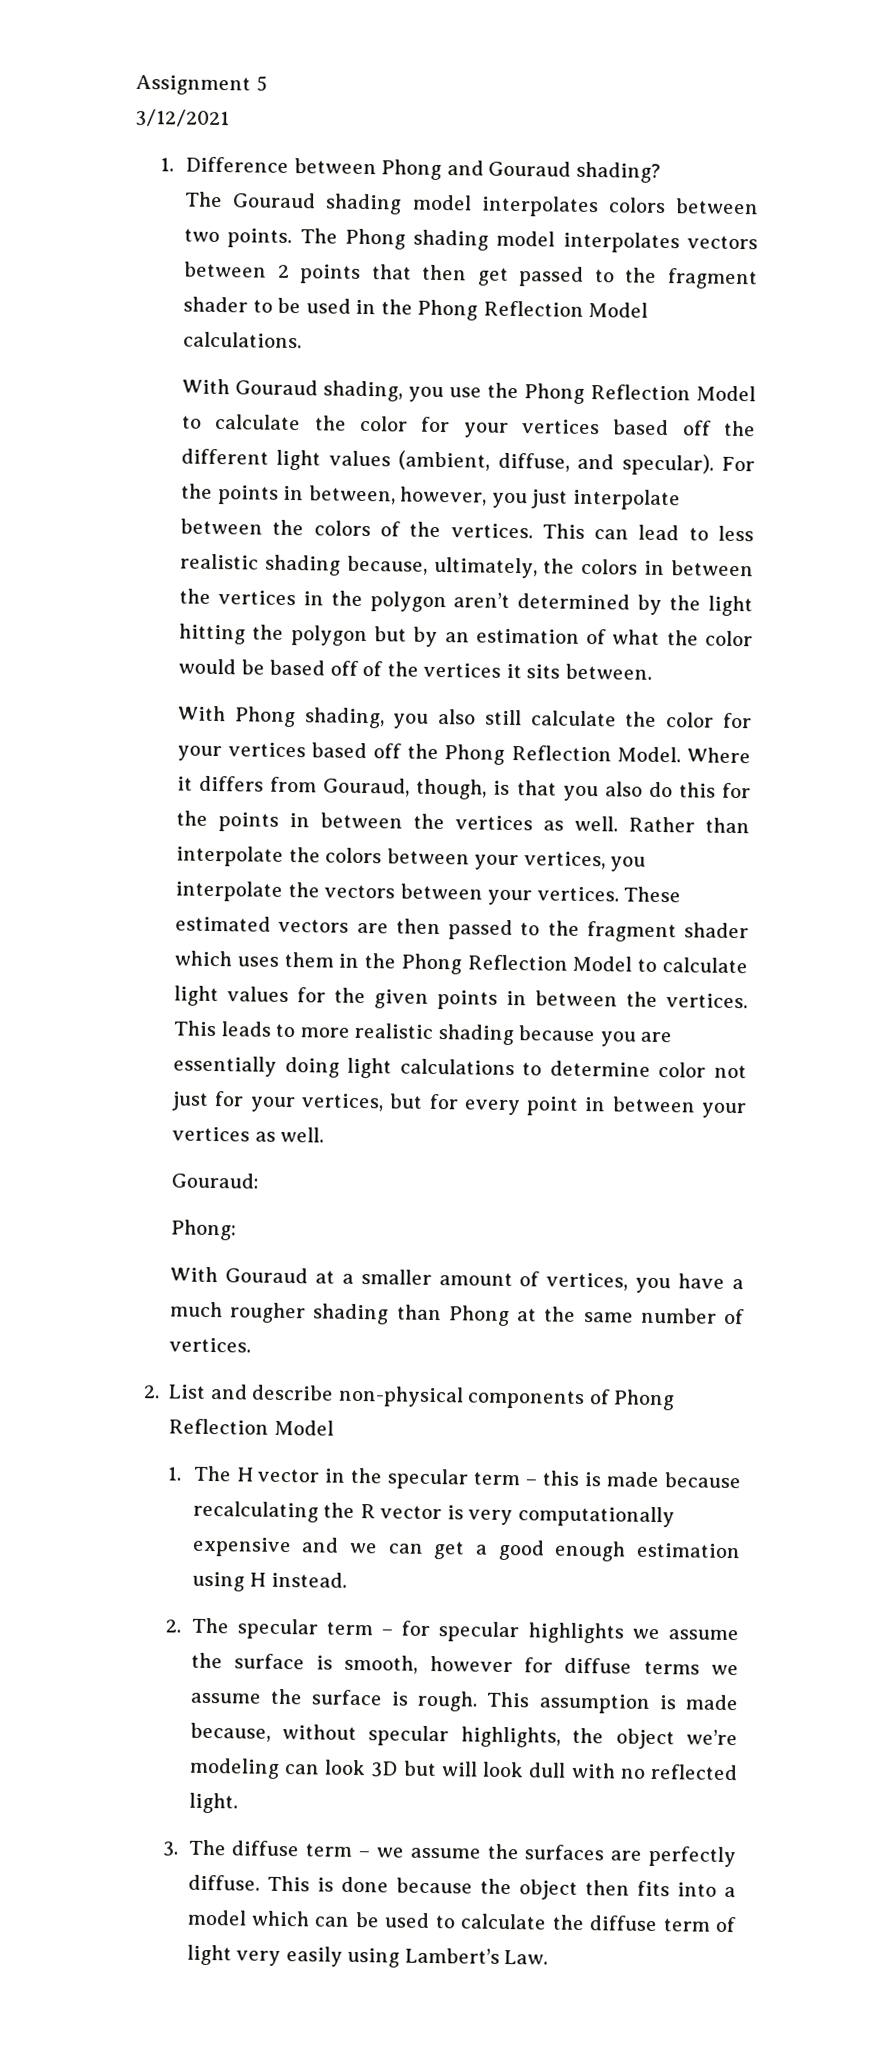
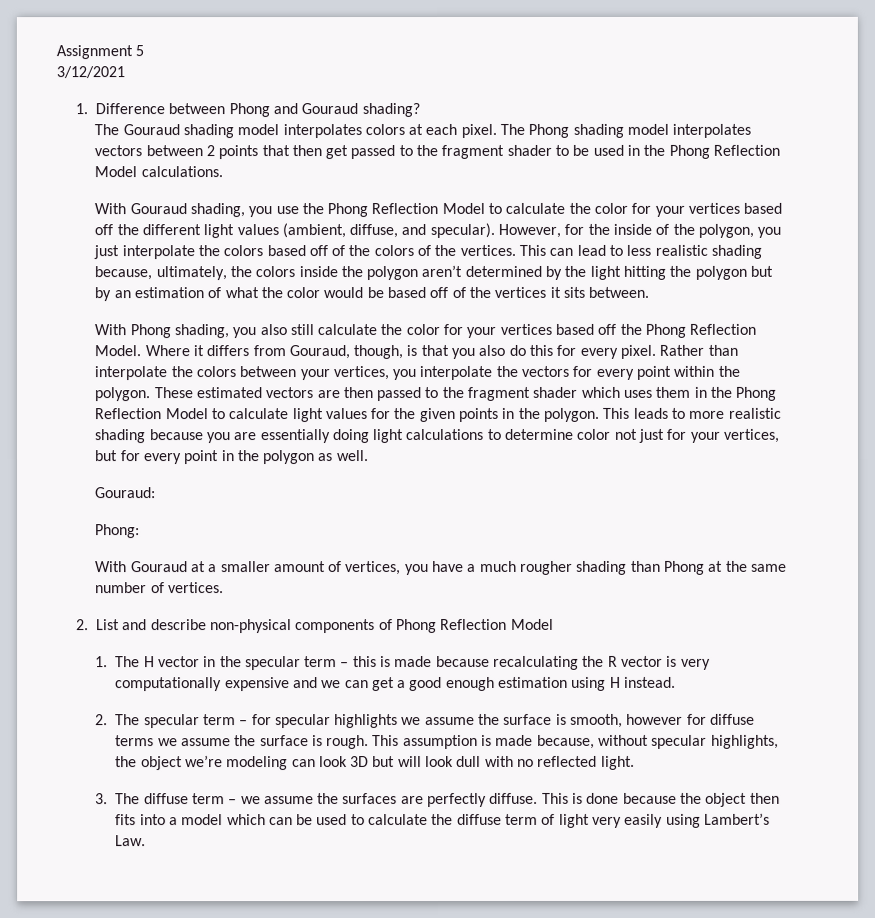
- The Gouraud shading model interpolates colors between two points.
+ The Gouraud shading model interpolates colors at each pixel.
- For the points in between, however, you just interpolate between the colors of the vertices.
+ However, for the inside of the polygon, you just interpolate the colors based off of the colors of the vertices.
- This can lead to less realistic shading because, ultimately, the colors in between the vertices in the polygon aren’t determined by the light hitting the polygon but by an estimation of what the color would be based off of the vertices it sits between.
+ This can lead to less realistic shading because, ultimately, the colors inside the polygon aren’t determined by the light hitting the polygon but by an estimation of what the color would be based off of the vertices it sits between.
- Where it differs from Gouraud, though, is that you also do this for the points in between the vertices as well.
+ Where it differs from Gouraud, though, is that you also do this for every pixel.
- Rather than interpolate the colors between your vertices, you interpolate the vectors between your vertices.
+ Rather than interpolate the colors between your vertices, you interpolate the vectors for every point within the polygon.
- These estimated vectors are then passed to the fragment shader which uses them in the Phong Reflection Model to calculate light values for the given points in between the vertices.
+ These estimated vectors are then passed to the fragment shader which uses them in the Phong Reflection Model to calculate light values for the given points in the polygon.
- This leads to more realistic shading because you are essentially doing light calculations to determine color not just for your vertices, but for every point in between your vertices as well.
+ This leads to more realistic shading because you are essentially doing light calculations to determine color not just for your vertices, but for every point in the polygon as well.

